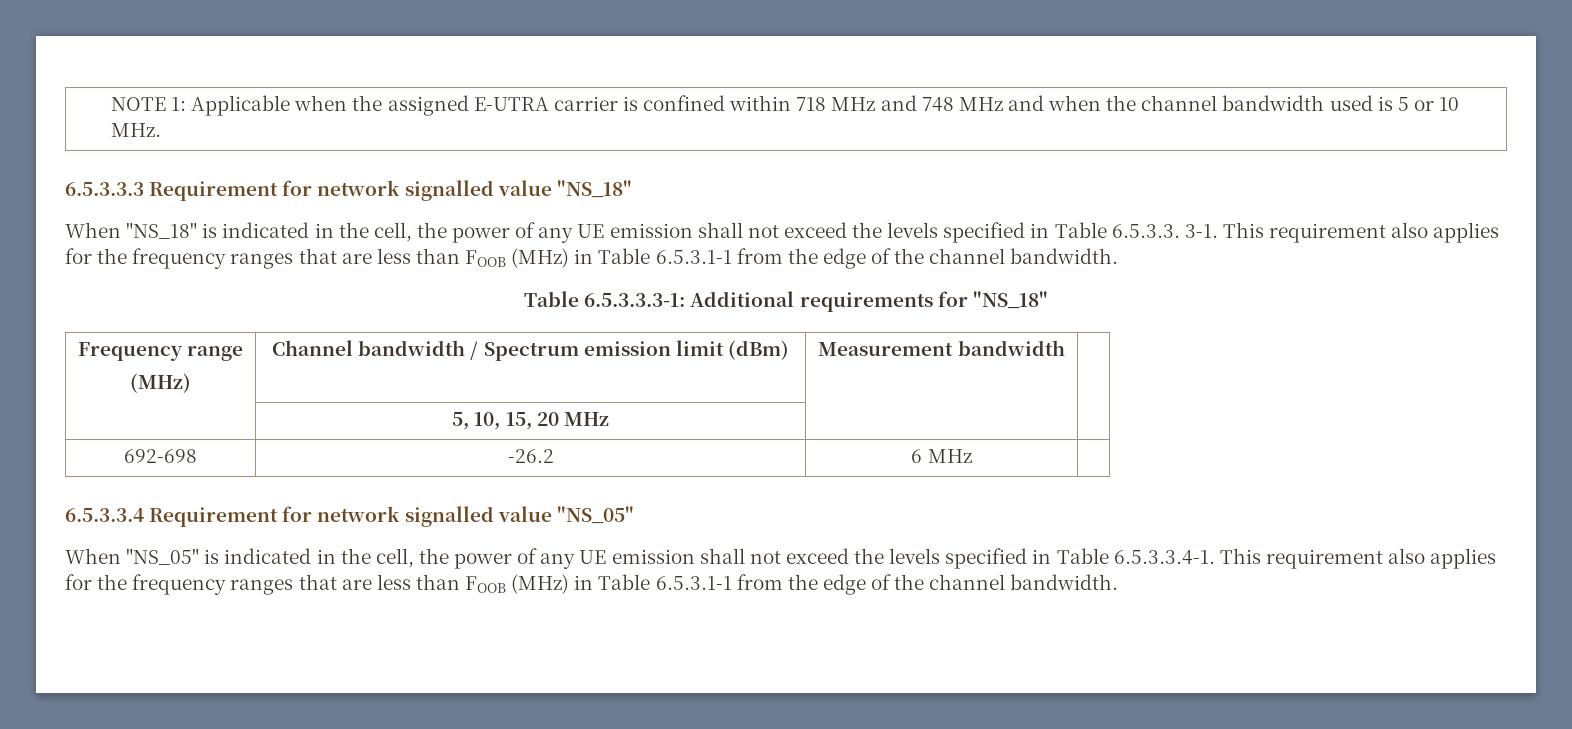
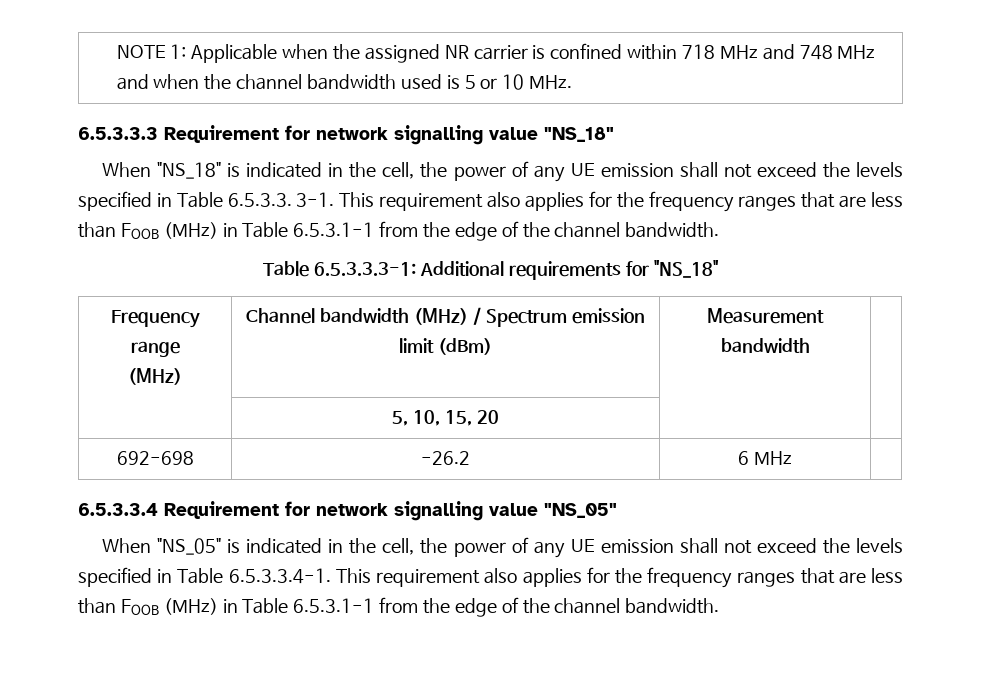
- NOTE 1: Applicable when the assigned E-UTRA carrier is confined within 718 MHz and 748 MHz and when the channel bandwidth used is 5 or 10 MHz.
+ NOTE 1: Applicable when the assigned NR carrier is confined within 718 MHz and 748 MHz and when the channel bandwidth used is 5 or 10 MHz.
- 6.5.3.3.3 Requirement for network signalled value "NS_18"
+ 6.5.3.3.3 Requirement for network signalling value "NS_18"
  Frequency range
- (MHz) | Channel bandwidth / Spectrum emission limit (dBm) | Measurement bandwidth |
+ (MHz) | Channel bandwidth (MHz) / Spectrum emission limit (dBm) | Measurement bandwidth |
- | 5, 10, 15, 20 MHz | |
+ | 5, 10, 15, 20 | |
- 6.5.3.3.4 Requirement for network signalled value "NS_05"
+ 6.5.3.3.4 Requirement for network signalling value "NS_05"

